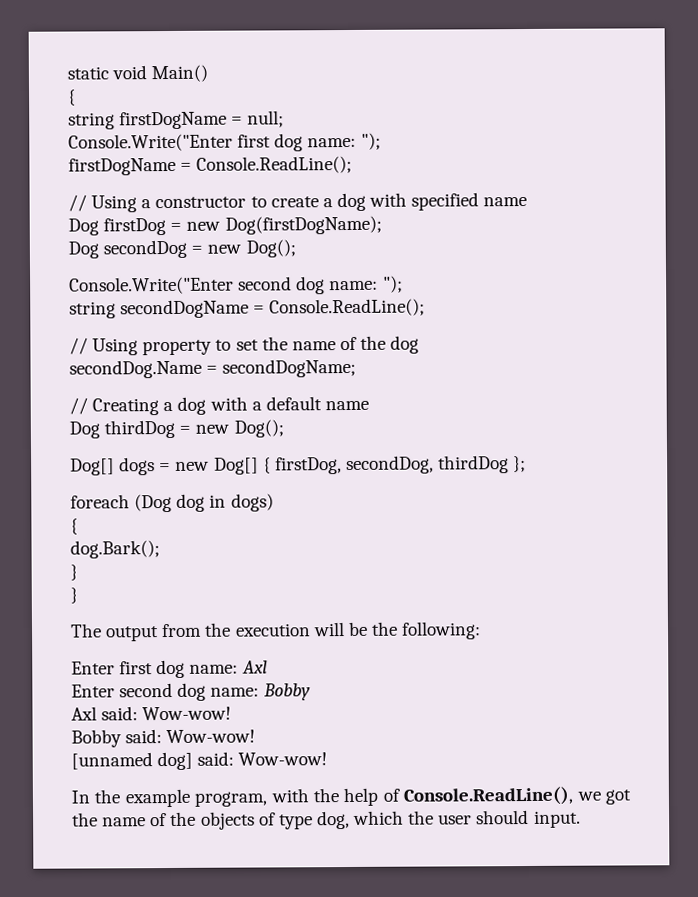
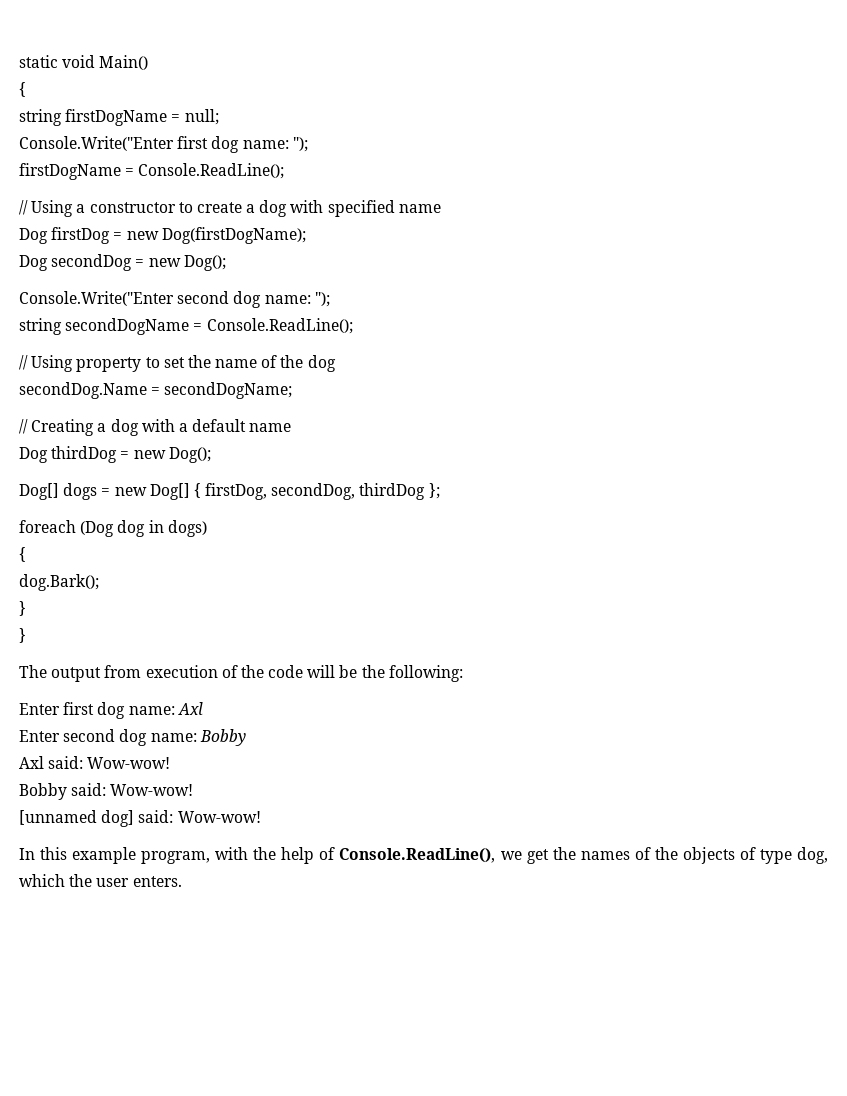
- The output from the execution will be the following:
+ The output from execution of the code will be the following:
- In the example program, with the help of Console.ReadLine(), we got the name of the objects of type dog, which the user should input.
+ In this example program, with the help of Console.ReadLine(), we get the names of the objects of type dog, which the user enters.

